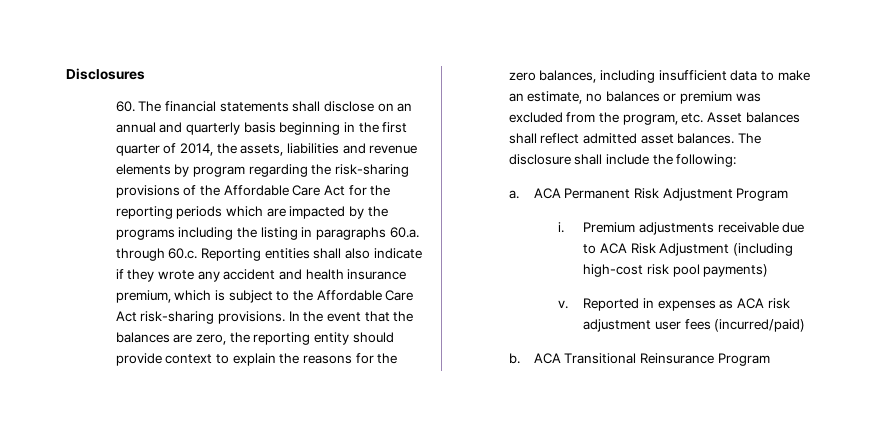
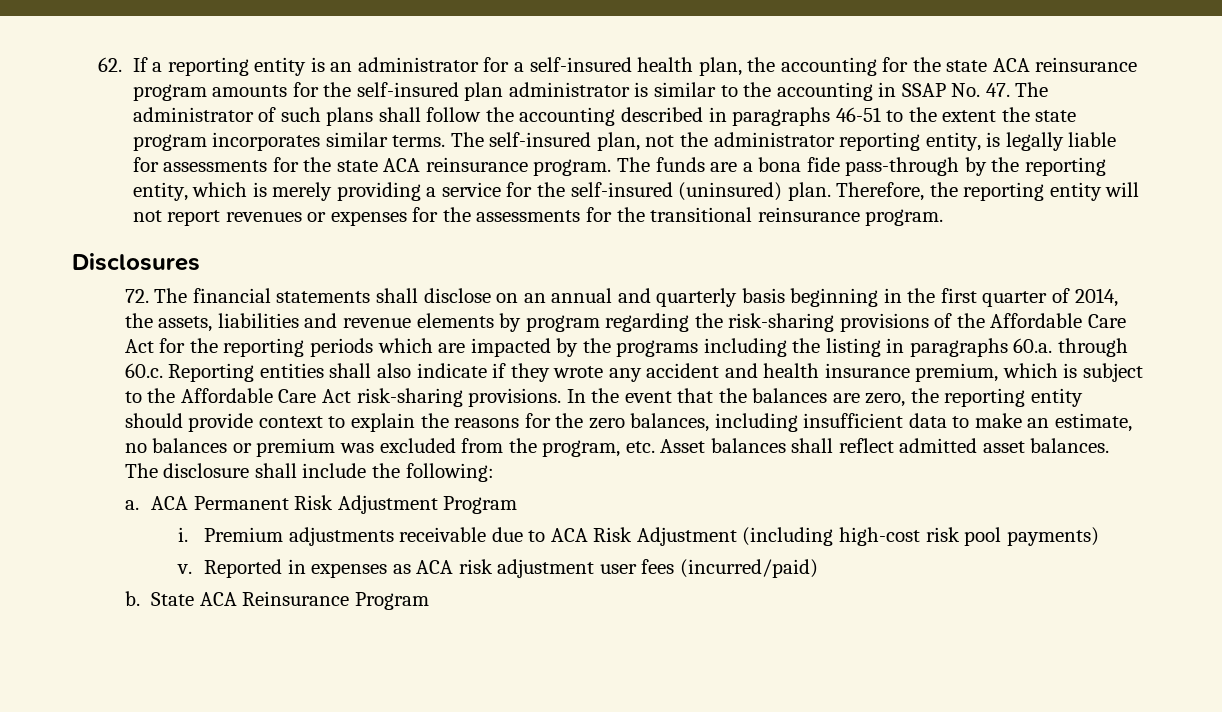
+ 62. If a reporting entity is an administrator for a self-insured health plan, the accounting for the state ACA reinsurance program amounts for the self-insured plan administrator is similar to the accounting in SSAP No. 47. The administrator of such plans shall follow the accounting described in paragraphs 46-51 to the extent the state program incorporates similar terms. The self-insured plan, not the administrator reporting entity, is legally liable for assessments for the state ACA reinsurance program. The funds are a bona fide pass-through by the reporting entity, which is merely providing a service for the self-insured (uninsured) plan. Therefore, the reporting entity will not report revenues or expenses for the assessments for the transitional reinsurance program.
- 60. The financial statements shall disclose on an annual and quarterly basis beginning in the first quarter of 2014, the assets, liabilities and revenue elements by program regarding the risk-sharing provisions of the Affordable Care Act for the reporting periods which are impacted by the programs including the listing in paragraphs 60.a. through 60.c. Reporting entities shall also indicate if they wrote any accident and health insurance premium, which is subject to the Affordable Care Act risk-sharing provisions.
+ 72. The financial statements shall disclose on an annual and quarterly basis beginning in the first quarter of 2014, the assets, liabilities and revenue elements by program regarding the risk-sharing provisions of the Affordable Care Act for the reporting periods which are impacted by the programs including the listing in paragraphs 60.a. through 60.c. Reporting entities shall also indicate if they wrote any accident and health insurance premium, which is subject to the Affordable Care Act risk-sharing provisions.
- ACA Transitional Reinsurance Program
+ State ACA Reinsurance Program

